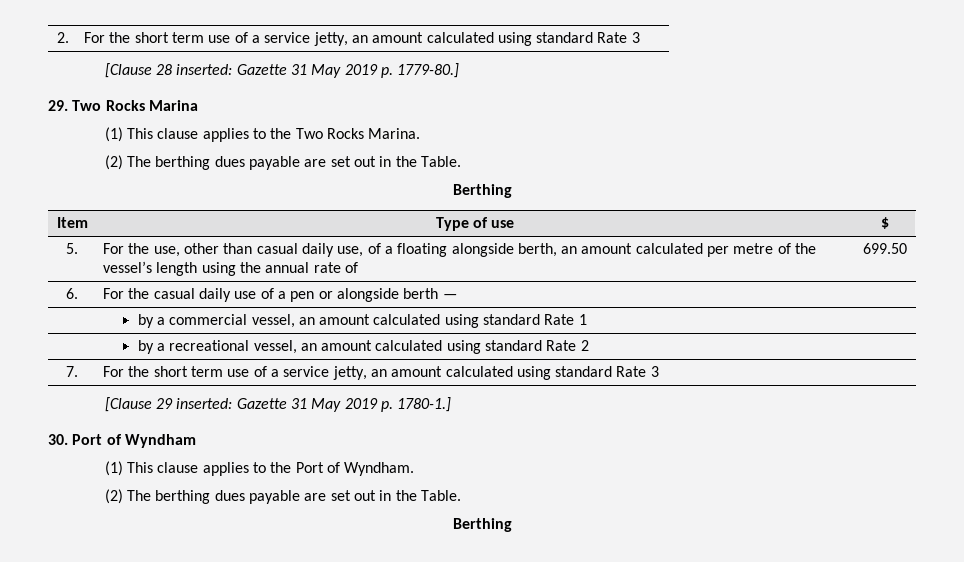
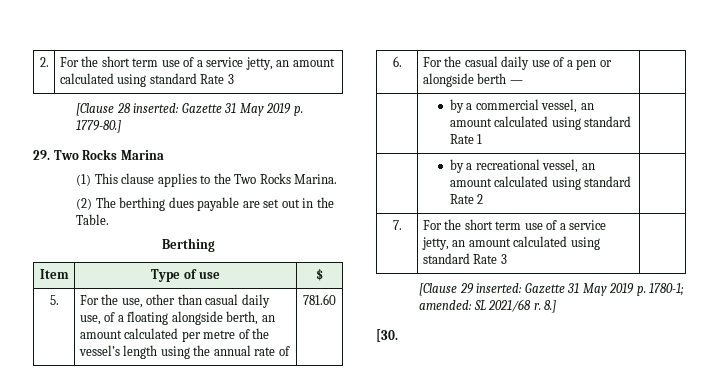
- 5. | For the use, other than casual daily use, of a floating alongside berth, an amount calculated per metre of the vessel’s length using the annual rate of | 699.50
+ 5. | For the use, other than casual daily use, of a floating alongside berth, an amount calculated per metre of the vessel’s length using the annual rate of | 781.60
- [Clause 29 inserted: Gazette 31 May 2019 p. 1780-1.]
- 30. Port of Wyndham
- (1) This clause applies to the Port of Wyndham.
- (2) The berthing dues payable are set out in the Table.
- Berthing
+ [Clause 29 inserted: Gazette 31 May 2019 p. 1780-1; amended: SL 2021/68 r. 8.]
+ [30.

